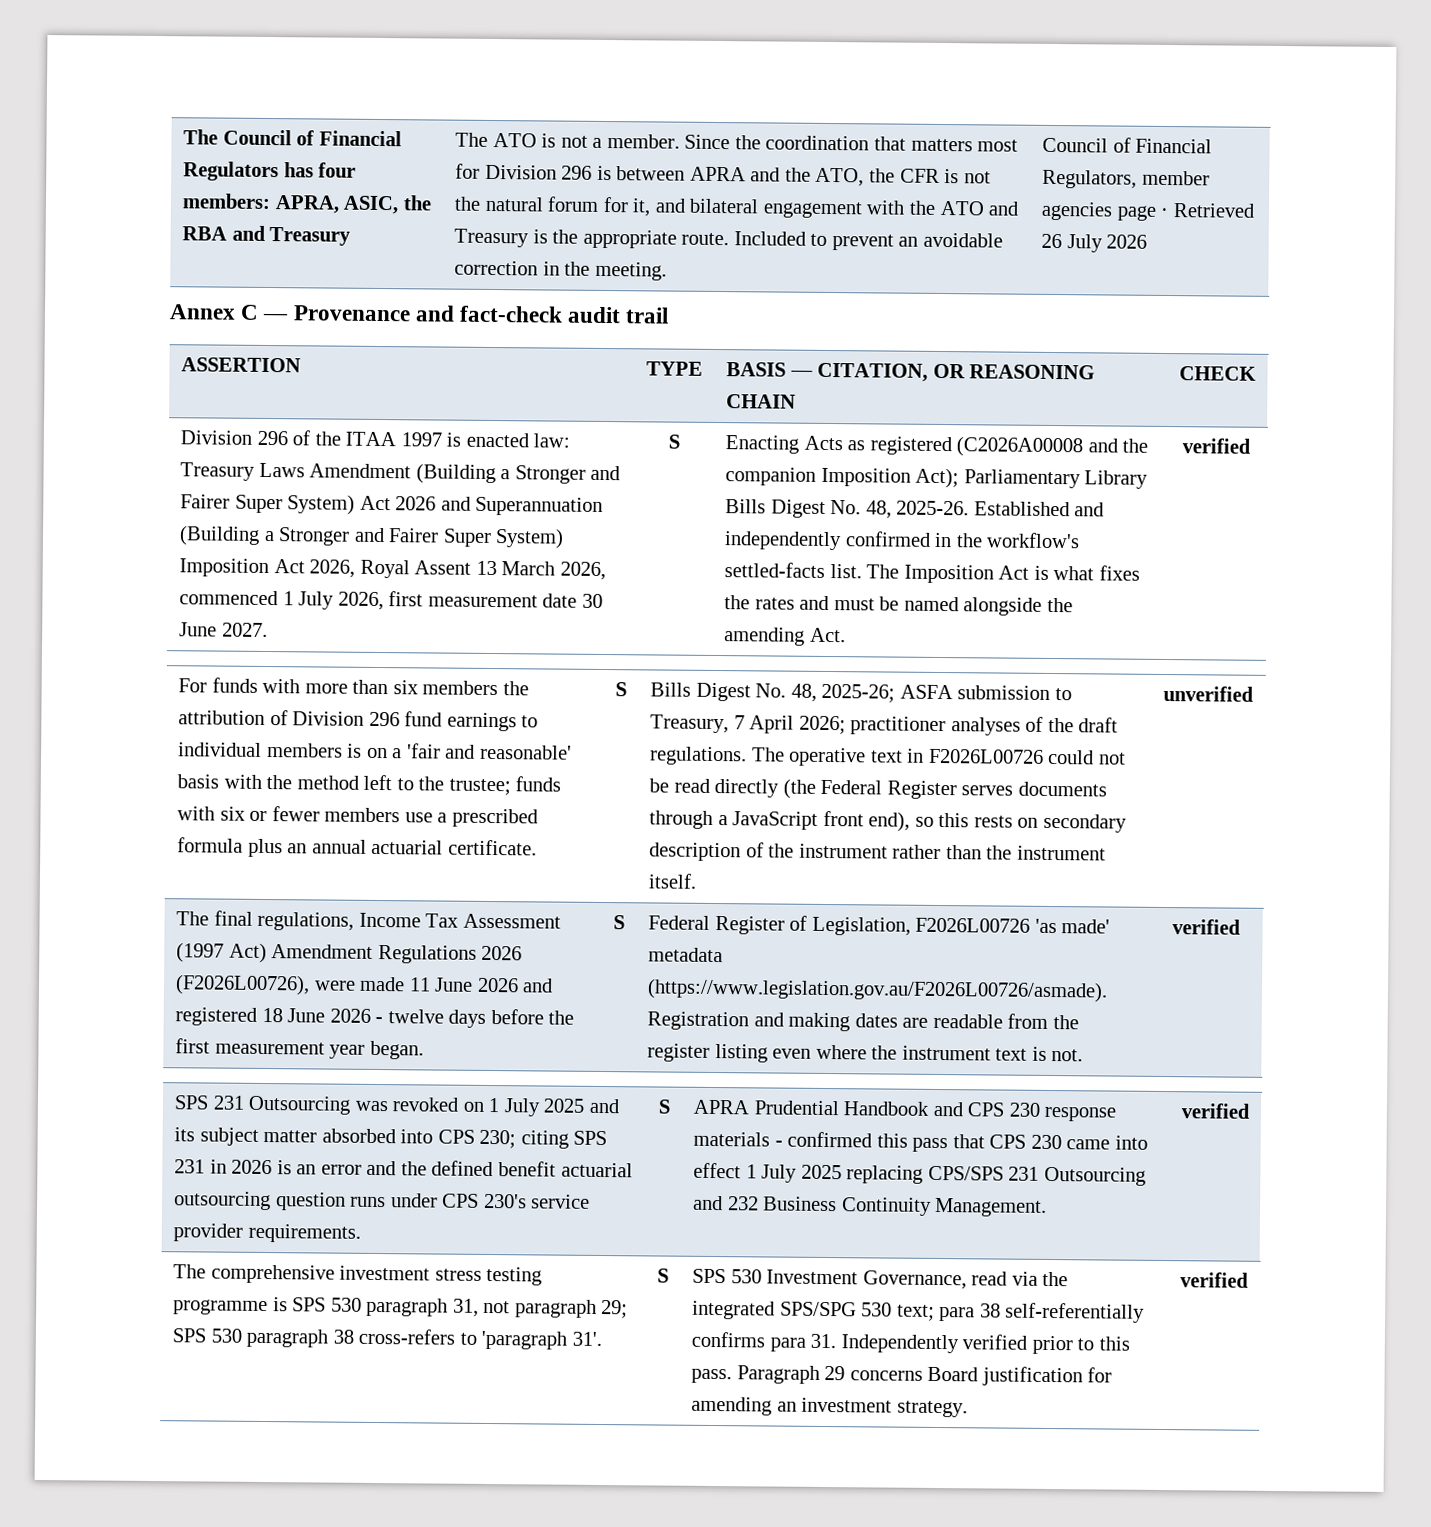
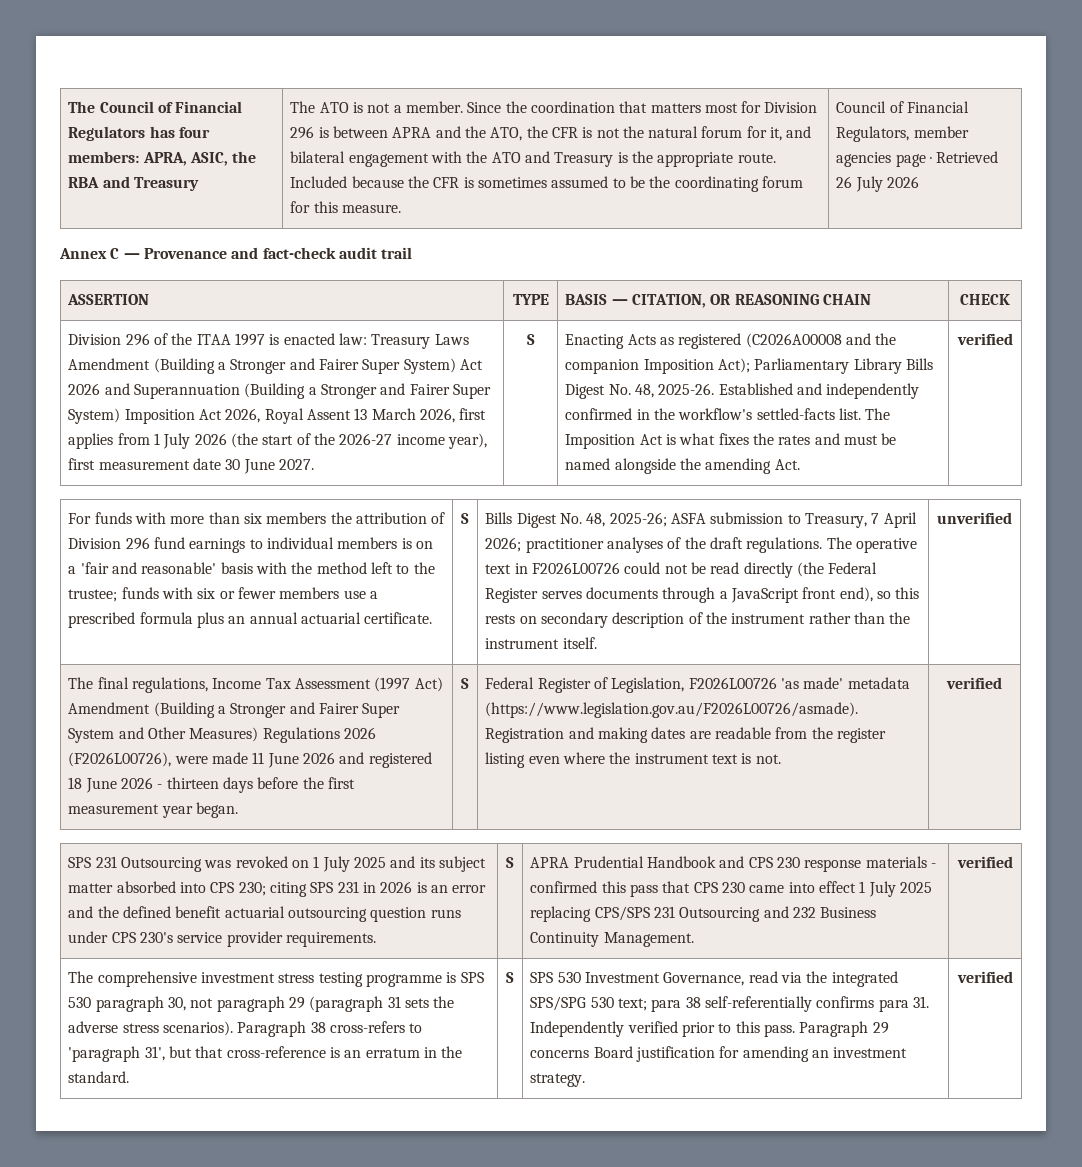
- Included to prevent an avoidable correction in the meeting.
+ Included because the CFR is sometimes assumed to be the coordinating forum for this measure.
- Division 296 of the ITAA 1997 is enacted law: Treasury Laws Amendment (Building a Stronger and Fairer Super System) Act 2026 and Superannuation (Building a Stronger and Fairer Super System) Imposition Act 2026, Royal Assent 13 March 2026, commenced 1 July 2026, first measurement date 30 June 2027.
+ Division 296 of the ITAA 1997 is enacted law: Treasury Laws Amendment (Building a Stronger and Fairer Super System) Act 2026 and Superannuation (Building a Stronger and Fairer Super System) Imposition Act 2026, Royal Assent 13 March 2026, first applies from 1 July 2026 (the start of the 2026-27 income year), first measurement date 30 June 2027.
- The final regulations, Income Tax Assessment (1997 Act) Amendment Regulations 2026 (F2026L00726), were made 11 June 2026 and registered 18 June 2026 - twelve days before the first measurement year began.
+ The final regulations, Income Tax Assessment (1997 Act) Amendment (Building a Stronger and Fairer Super System and Other Measures) Regulations 2026 (F2026L00726), were made 11 June 2026 and registered 18 June 2026 - thirteen days before the first measurement year began.
- The comprehensive investment stress testing programme is SPS 530 paragraph 31, not paragraph 29; SPS 530 paragraph 38 cross-refers to 'paragraph 31'.
+ The comprehensive investment stress testing programme is SPS 530 paragraph 30, not paragraph 29 (paragraph 31 sets the adverse stress scenarios). Paragraph 38 cross-refers to 'paragraph 31', but that cross-reference is an erratum in the standard.

